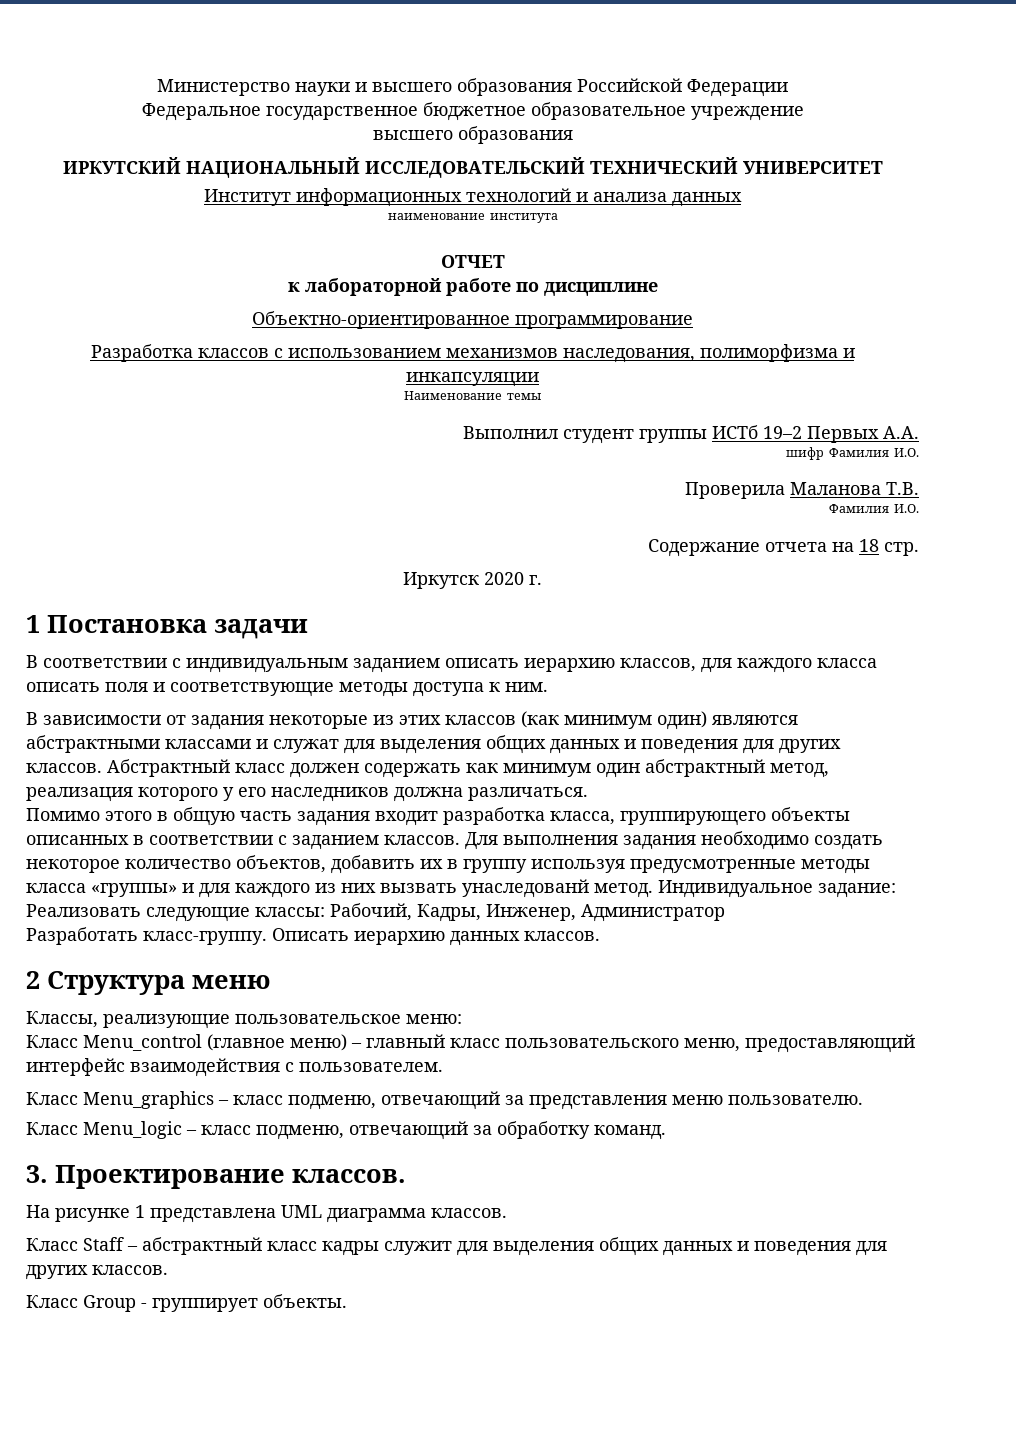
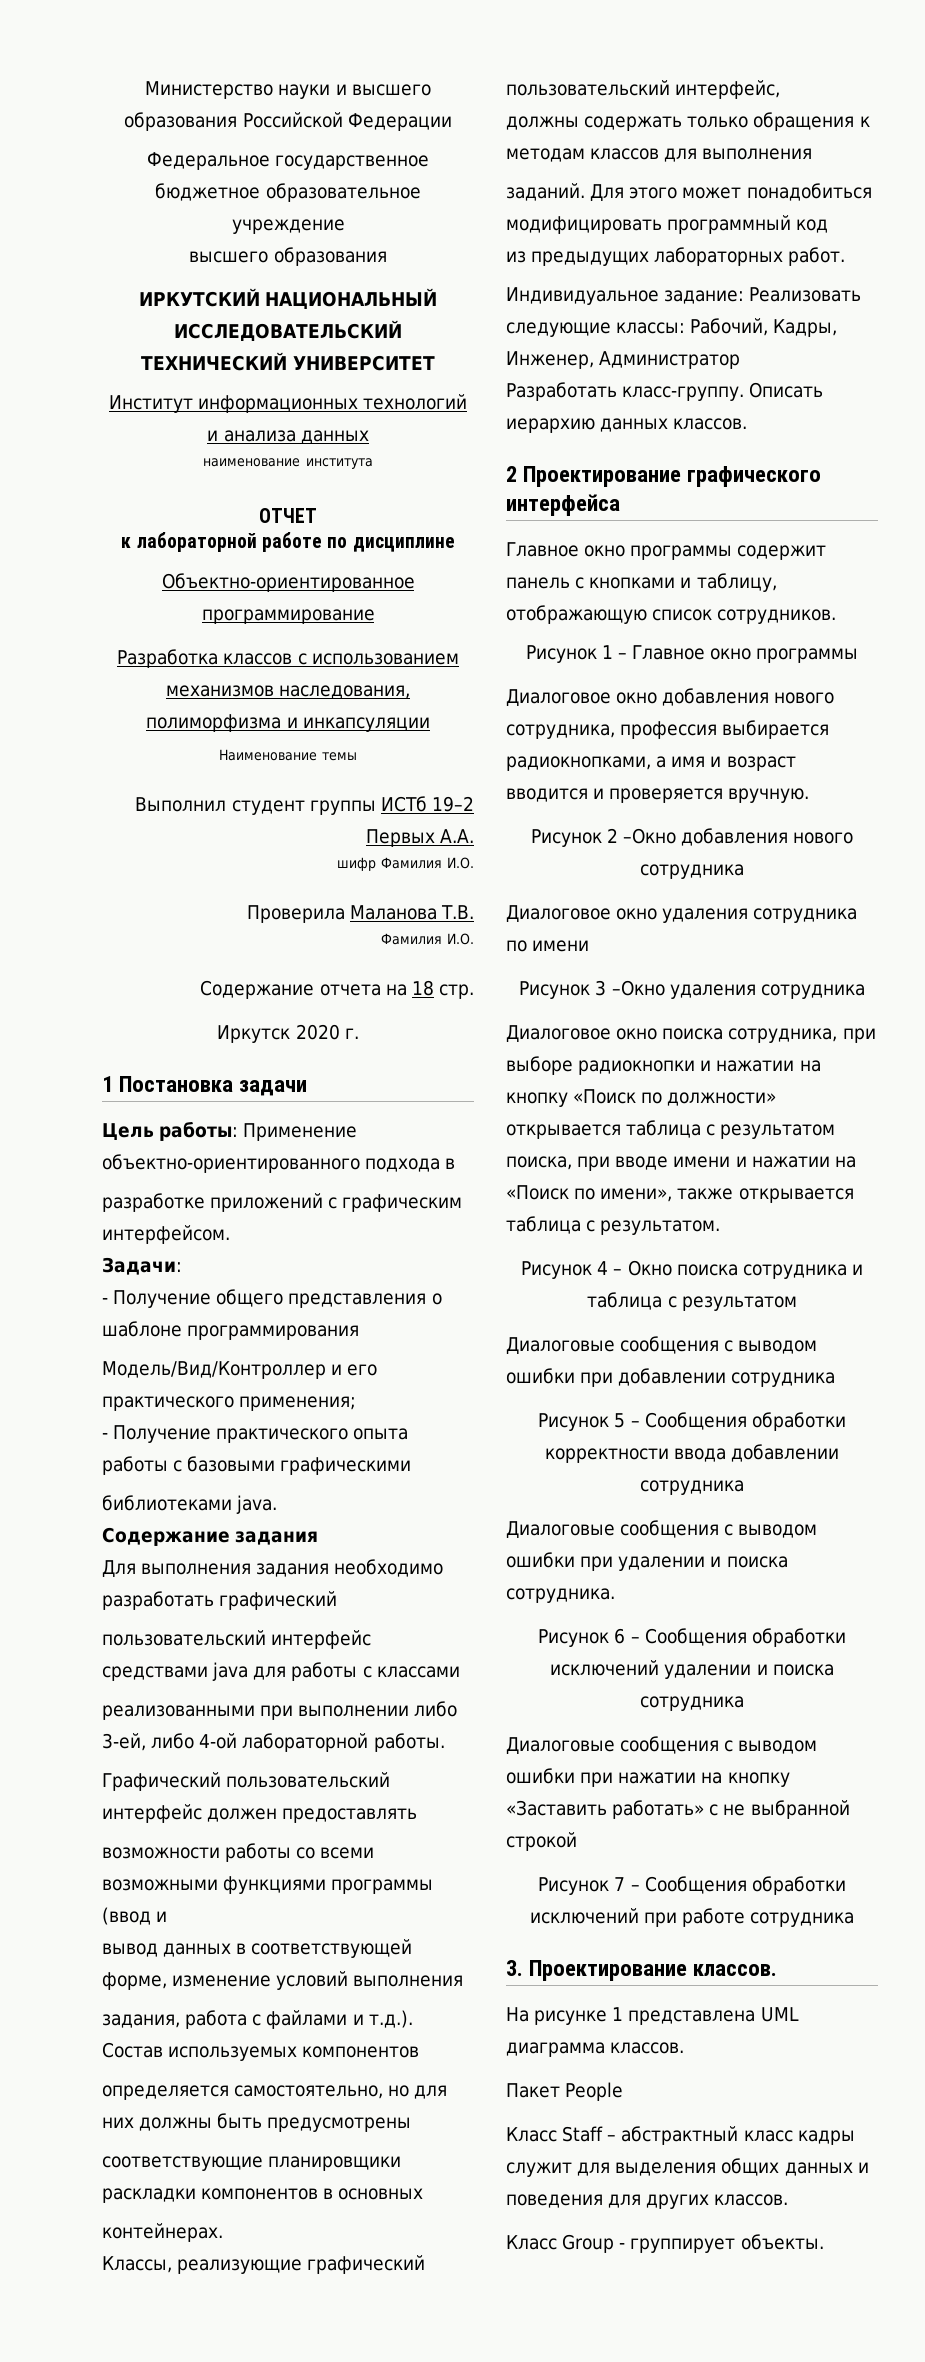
- В соответствии с индивидуальным заданием описать иерархию классов, для каждого класса описать поля и соответствующие методы доступа к ним.
- В зависимости от задания некоторые из этих классов (как минимум один) являются абстрактными классами и служат для выделения общих данных и поведения для других классов. Абстрактный класс должен содержать как минимум один абстрактный метод, реализация которого у его наследников должна различаться.
- Помимо этого в общую часть задания входит разработка класса, группирующего объекты описанных в соответствии с заданием классов. Для выполнения задания необходимо создать некоторое количество объектов, добавить их в группу используя предусмотренные методы класса «группы» и для каждого из них вызвать унаследованй метод. Индивидуальное задание: Реализовать следующие классы: Рабочий, Кадры, Инженер, Администратор
+ Цель работы: Применение объектно-ориентированного подхода в
+ разработке приложений с графическим интерфейсом.
+ Задачи:
+ - Получение общего представления о шаблоне программирования
+ Модель/Вид/Контроллер и его практического применения;
+ - Получение практического опыта работы с базовыми графическими
+ библиотеками java.
+ Содержание задания
+ Для выполнения задания необходимо разработать графический
+ пользовательский интерфейс средствами java для работы с классами
+ реализованными при выполнении либо 3-ей, либо 4-ой лабораторной работы.
+ Графический пользовательский интерфейс должен предоставлять
+ возможности работы со всеми возможными функциями программы (ввод и
+ вывод данных в соответствующей форме, изменение условий выполнения
+ задания, работа с файлами и т.д.). Состав используемых компонентов
+ определяется самостоятельно, но для них должны быть предусмотрены
+ соответствующие планировщики раскладки компонентов в основных
+ контейнерах.
+ Классы, реализующие графический пользовательский интерфейс,
+ должны содержать только обращения к методам классов для выполнения
+ заданий. Для этого может понадобиться модифицировать программный код
+ из предыдущих лабораторных работ.
+ Индивидуальное задание: Реализовать следующие классы: Рабочий, Кадры, Инженер, Администратор
- 2 Структура меню
- Классы, реализующие пользовательское меню:
- Класс Menu_control (главное меню) – главный класс пользовательского меню, предоставляющий интерфейс взаимодействия с пользователем.
- Класс Menu_graphics – класс подменю, отвечающий за представления меню пользователю.
- Класс Menu_logic – класс подменю, отвечающий за обработку команд.
+ 2 Проектирование графического интерфейса
+ Главное окно программы содержит панель с кнопками и таблицу, отображающую список сотрудников.
+ Рисунок 1 – Главное окно программы
+ Диалоговое окно добавления нового сотрудника, профессия выбирается радиокнопками, а имя и возраст вводится и проверяется вручную.
+ Рисунок 2 –Окно добавления нового сотрудника
+ Диалоговое окно удаления сотрудника по имени
+ Рисунок 3 –Окно удаления сотрудника
+ Диалоговое окно поиска сотрудника, при выборе радиокнопки и нажатии на кнопку «Поиск по должности» открывается таблица с результатом поиска, при вводе имени и нажатии на «Поиск по имени», также открывается таблица с результатом.
+ Рисунок 4 – Окно поиска сотрудника и таблица с результатом
+ Диалоговые сообщения с выводом ошибки при добавлении сотрудника
+ Рисунок 5 – Сообщения обработки корректности ввода добавлении сотрудника
+ Диалоговые сообщения с выводом ошибки при удалении и поиска сотрудника.
+ Рисунок 6 – Сообщения обработки исключений удалении и поиска сотрудника
+ Диалоговые сообщения с выводом ошибки при нажатии на кнопку «Заставить работать» с не выбранной строкой
+ Рисунок 7 – Сообщения обработки исключений при работе сотрудника
+ Пакет People

